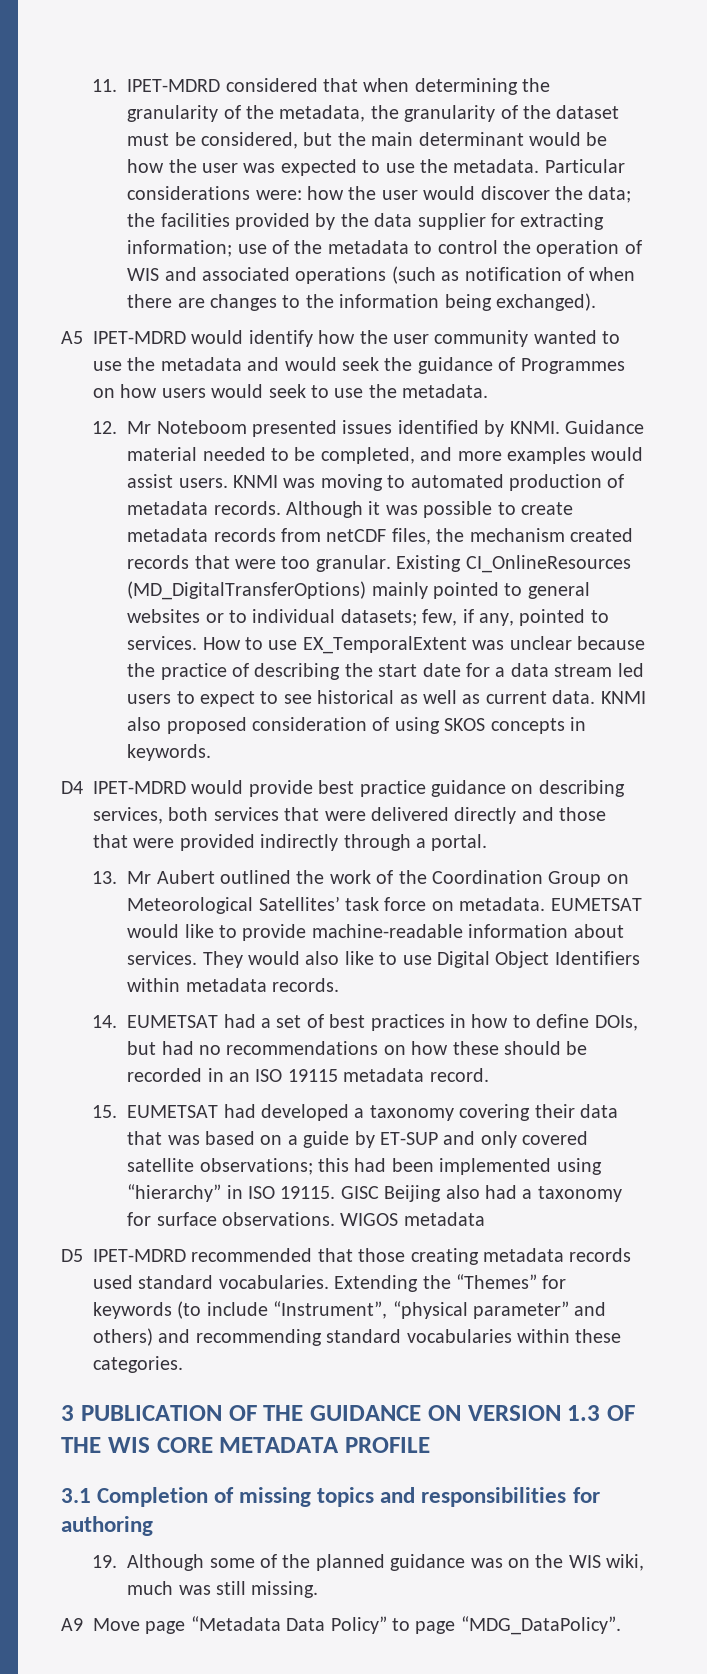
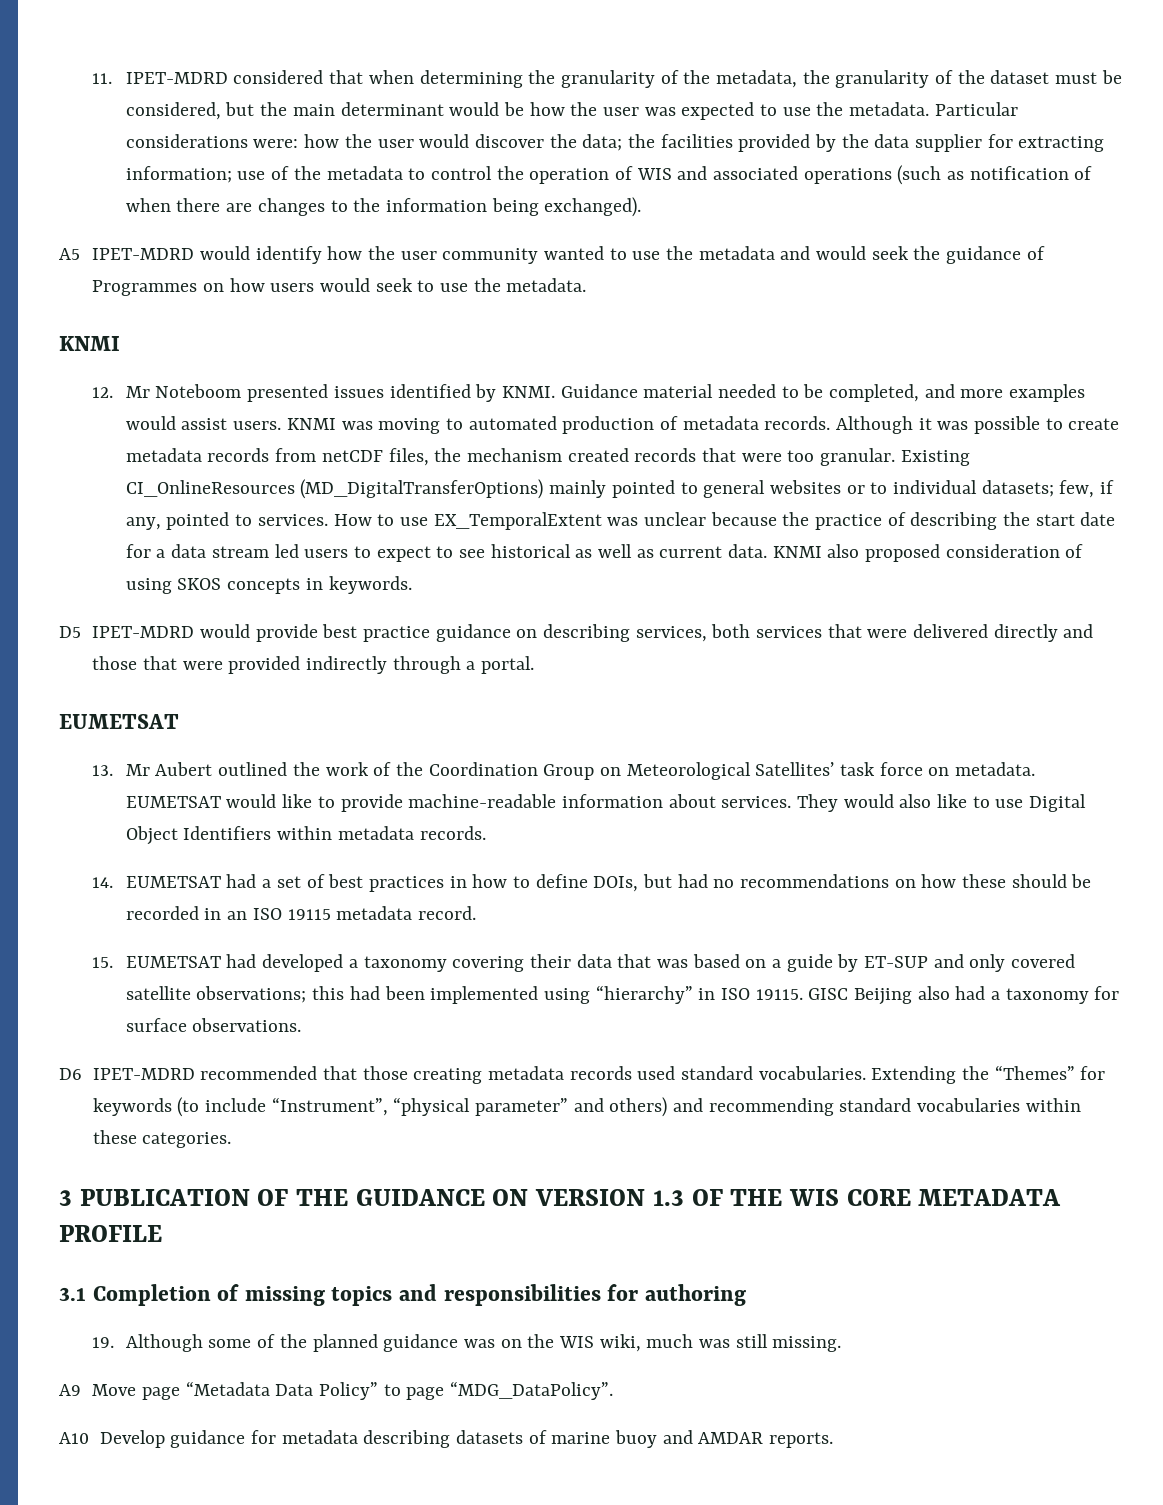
  A5 IPET-MDRD would identify how the user community wanted to use the metadata and would seek the guidance of Programmes on how users would seek to use the metadata.
+ KNMI
- D4 IPET-MDRD would provide best practice guidance on describing services, both services that were delivered directly and those that were provided indirectly through a portal.
+ D5 IPET-MDRD would provide best practice guidance on describing services, both services that were delivered directly and those that were provided indirectly through a portal.
+ EUMETSAT
- GISC Beijing also had a taxonomy for surface observations. WIGOS metadata
- D5 IPET-MDRD recommended that those creating metadata records used standard vocabularies.
+ GISC Beijing also had a taxonomy for surface observations.
+ D6 IPET-MDRD recommended that those creating metadata records used standard vocabularies.
+ A10 Develop guidance for metadata describing datasets of marine buoy and AMDAR reports.

